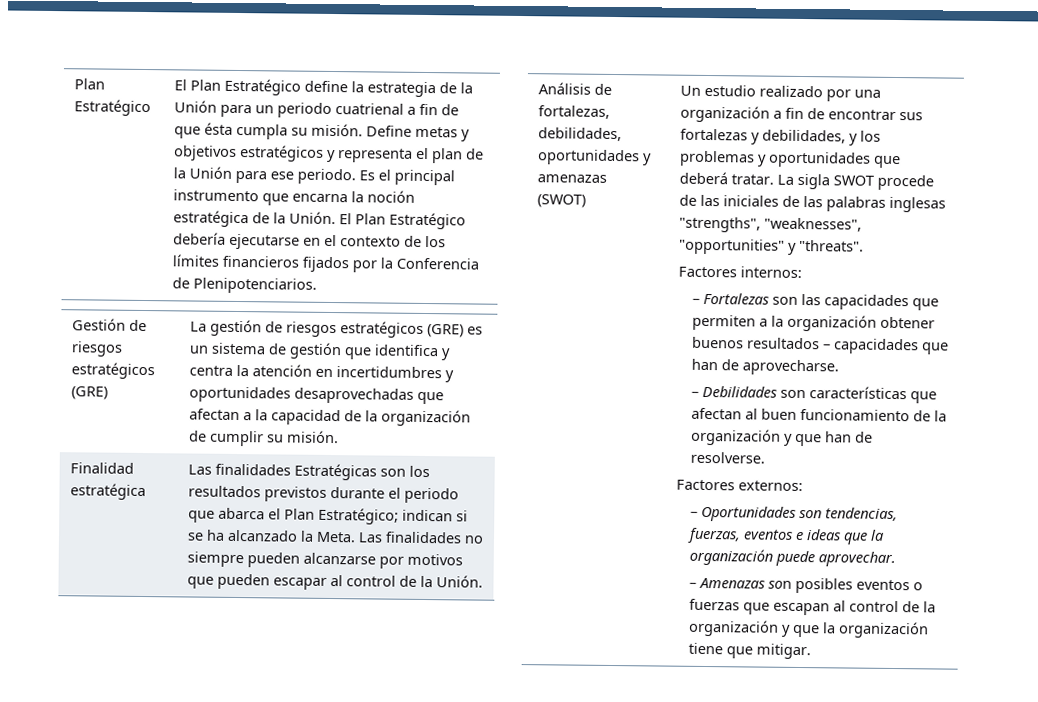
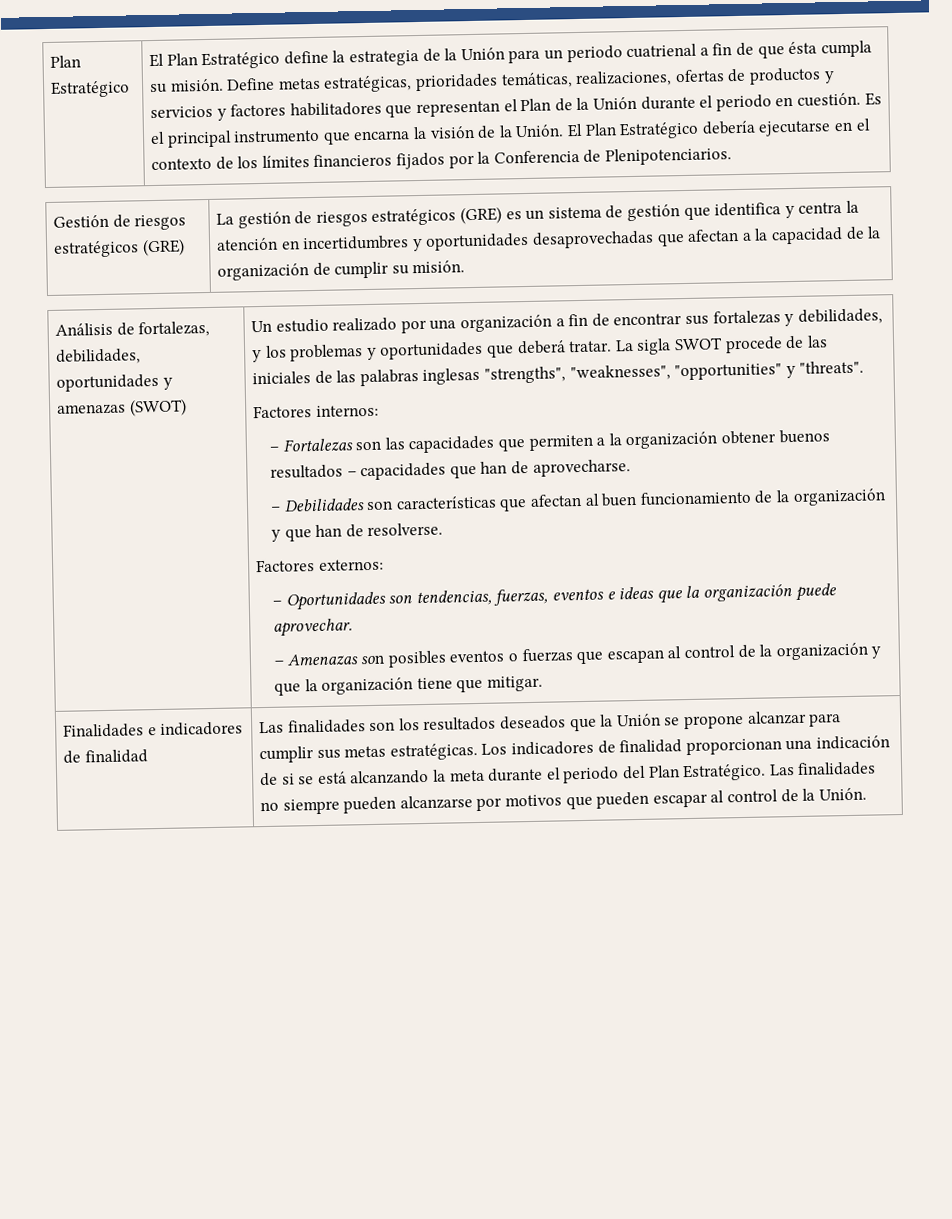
- Define metas y objetivos estratégicos y representa el plan de la Unión para ese periodo.
+ Define metas estratégicas, prioridades temáticas, realizaciones, ofertas de productos y servicios y factores habilitadores que representan el Plan de la Unión durante el periodo en cuestión.
- Es el principal instrumento que encarna la noción estratégica de la Unión.
+ Es el principal instrumento que encarna la visión de la Unión.
- Finalidad estratégica | Las finalidades Estratégicas son los resultados previstos durante el periodo que abarca el Plan Estratégico; indican si se ha alcanzado la Meta. Las finalidades no siempre pueden alcanzarse por motivos que pueden escapar al control de la Unión.
+ Finalidades e indicadores de finalidad | Las finalidades son los resultados deseados que la Unión se propone alcanzar para cumplir sus metas estratégicas. Los indicadores de finalidad proporcionan una indicación de si se está alcanzando la meta durante el periodo del Plan Estratégico. Las finalidades no siempre pueden alcanzarse por motivos que pueden escapar al control de la Unión.

